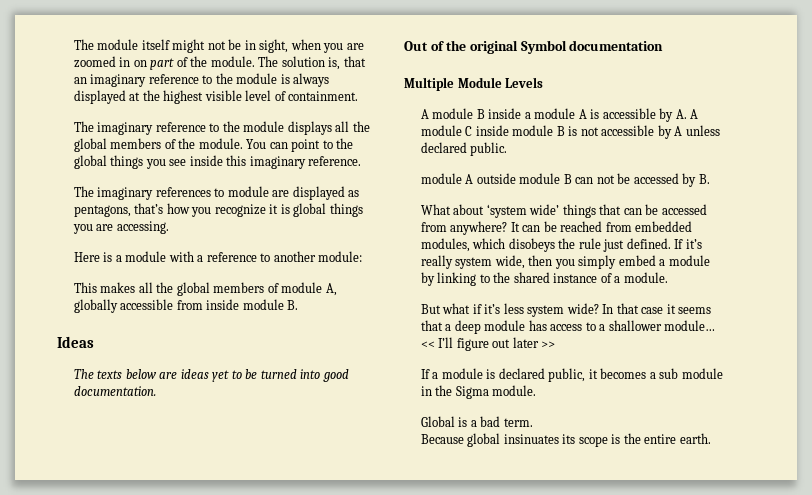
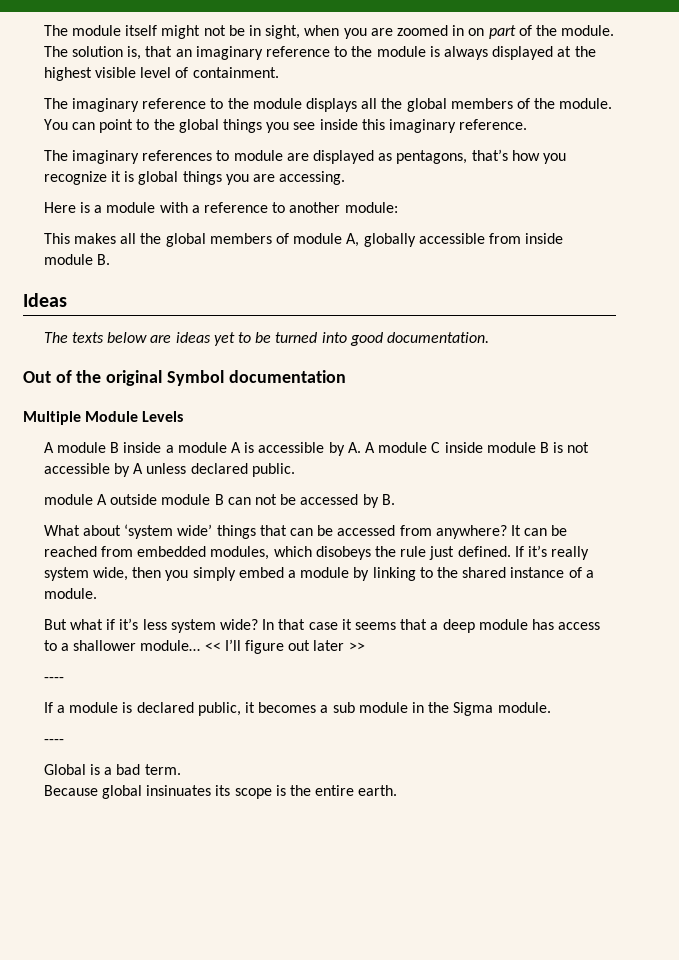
  << I’ll figure out later >>
+ ----
  If a module is declared public, it becomes a sub module in the Sigma module.
+ ----

